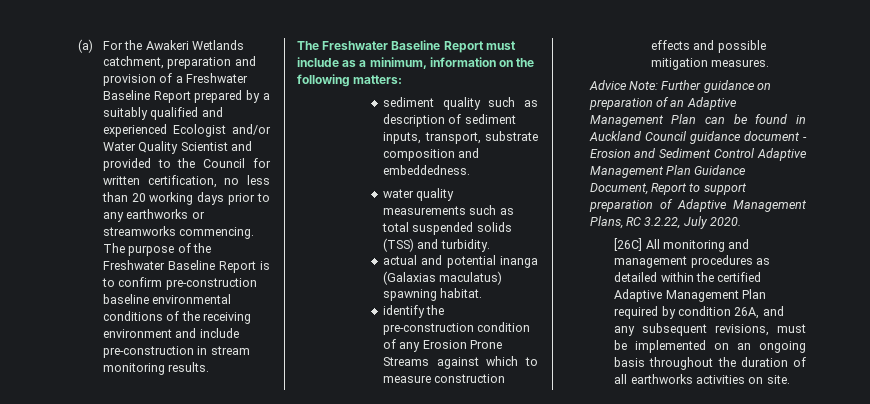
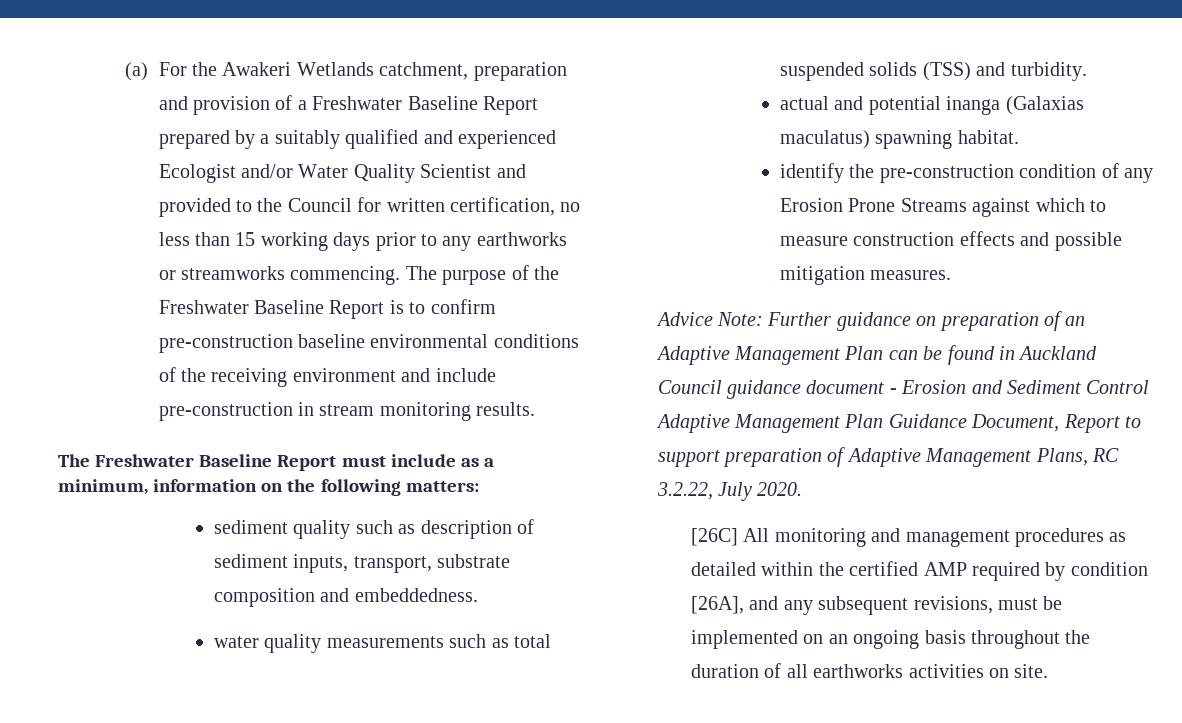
- (a) For the Awakeri Wetlands catchment, preparation and provision of a Freshwater Baseline Report prepared by a suitably qualified and experienced Ecologist and/or Water Quality Scientist and provided to the Council for written certification, no less than 20 working days prior to any earthworks or streamworks commencing.
+ (a) For the Awakeri Wetlands catchment, preparation and provision of a Freshwater Baseline Report prepared by a suitably qualified and experienced Ecologist and/or Water Quality Scientist and provided to the Council for written certification, no less than 15 working days prior to any earthworks or streamworks commencing.
- [26C] All monitoring and management procedures as detailed within the certified Adaptive Management Plan required by condition 26A, and any subsequent revisions, must be implemented on an ongoing basis throughout the duration of all earthworks activities on site.
+ [26C] All monitoring and management procedures as detailed within the certified AMP required by condition [26A], and any subsequent revisions, must be implemented on an ongoing basis throughout the duration of all earthworks activities on site.

